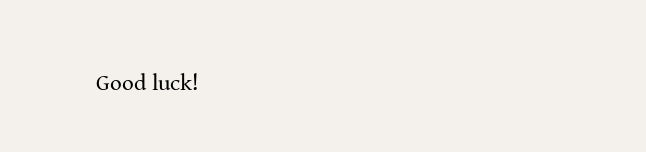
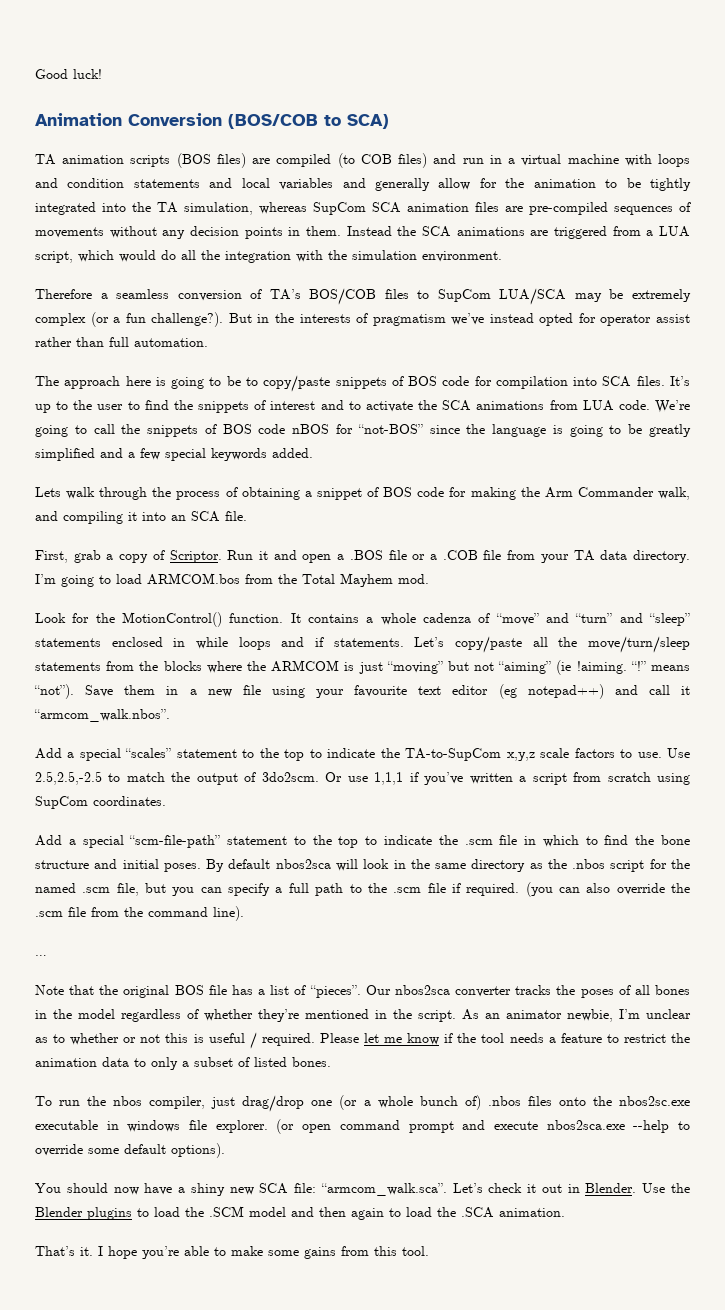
+ Animation Conversion (BOS/COB to SCA)
+ TA animation scripts (BOS files) are compiled (to COB files) and run in a virtual machine with loops and condition statements and local variables and generally allow for the animation to be tightly integrated into the TA simulation, whereas SupCom SCA animation files are pre-compiled sequences of movements without any decision points in them. Instead the SCA animations are triggered from a LUA script, which would do all the integration with the simulation environment.
+ Therefore a seamless conversion of TA’s BOS/COB files to SupCom LUA/SCA may be extremely complex (or a fun challenge?). But in the interests of pragmatism we’ve instead opted for operator assist rather than full automation.
+ The approach here is going to be to copy/paste snippets of BOS code for compilation into SCA files. It’s up to the user to find the snippets of interest and to activate the SCA animations from LUA code. We’re going to call the snippets of BOS code nBOS for “not-BOS” since the language is going to be greatly simplified and a few special keywords added.
+ Lets walk through the process of obtaining a snippet of BOS code for making the Arm Commander walk, and compiling it into an SCA file.
+ First, grab a copy of Scriptor. Run it and open a .BOS file or a .COB file from your TA data directory. I’m going to load ARMCOM.bos from the Total Mayhem mod.
+ Look for the MotionControl() function. It contains a whole cadenza of “move” and “turn” and “sleep” statements enclosed in while loops and if statements. Let’s copy/paste all the move/turn/sleep statements from the blocks where the ARMCOM is just “moving” but not “aiming” (ie !aiming. “!” means “not”). Save them in a new file using your favourite text editor (eg notepad++) and call it “armcom_walk.nbos”.
+ Add a special “scales” statement to the top to indicate the TA-to-SupCom x,y,z scale factors to use. Use 2.5,2.5,-2.5 to match the output of 3do2scm. Or use 1,1,1 if you’ve written a script from scratch using SupCom coordinates.
+ Add a special “scm-file-path” statement to the top to indicate the .scm file in which to find the bone structure and initial poses. By default nbos2sca will look in the same directory as the .nbos script for the named .scm file, but you can specify a full path to the .scm file if required. (you can also override the .scm file from the command line).
+ …
+ Note that the original BOS file has a list of “pieces”. Our nbos2sca converter tracks the poses of all bones in the model regardless of whether they’re mentioned in the script. As an animator newbie, I’m unclear as to whether or not this is useful / required. Please let me know if the tool needs a feature to restrict the animation data to only a subset of listed bones.
+ To run the nbos compiler, just drag/drop one (or a whole bunch of) .nbos files onto the nbos2sc.exe executable in windows file explorer. (or open command prompt and execute nbos2sca.exe --help to override some default options).
+ You should now have a shiny new SCA file: “armcom_walk.sca”. Let’s check it out in Blender. Use the Blender plugins to load the .SCM model and then again to load the .SCA animation.
+ That’s it. I hope you’re able to make some gains from this tool.

